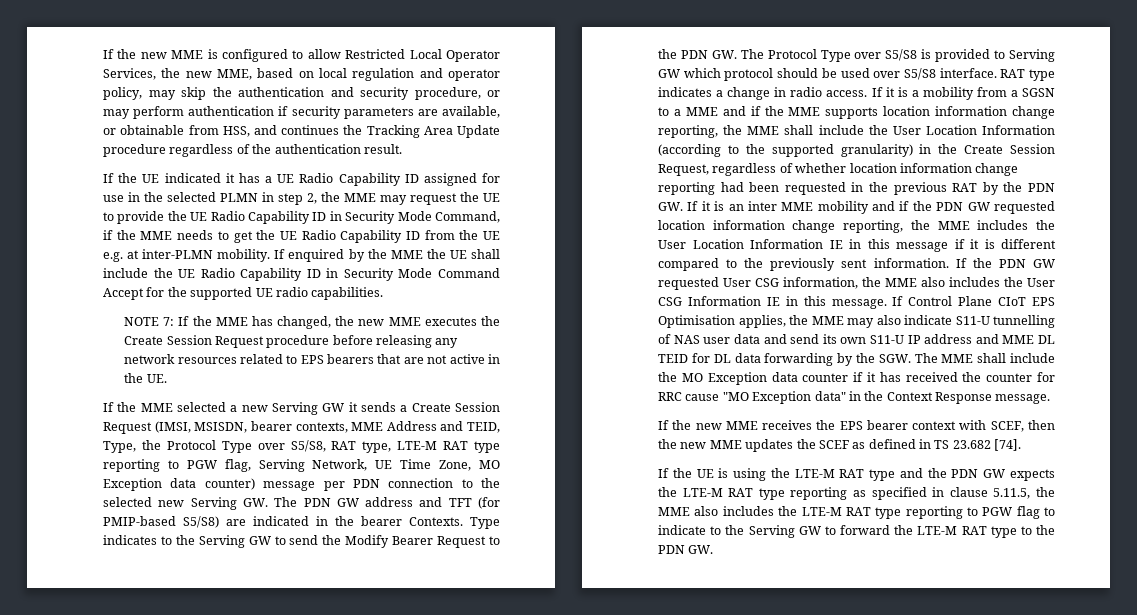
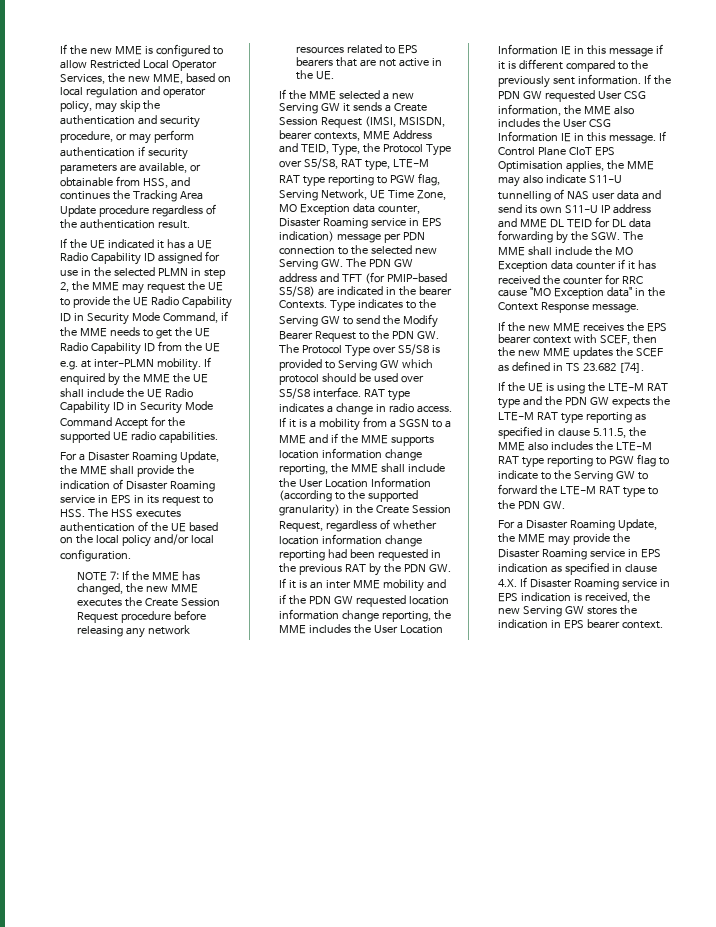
+ For a Disaster Roaming Update, the MME shall provide the indication of Disaster Roaming service in EPS in its request to HSS. The HSS executes authentication of the UE based on the local policy and/or local configuration.
- If the MME selected a new Serving GW it sends a Create Session Request (IMSI, MSISDN, bearer contexts, MME Address and TEID, Type, the Protocol Type over S5/S8, RAT type, LTE-M RAT type reporting to PGW flag, Serving Network, UE Time Zone, MO Exception data counter) message per PDN connection to the selected new Serving GW. The PDN GW address and TFT (for PMIP-based S5/S8) are indicated in the bearer Contexts.
+ If the MME selected a new Serving GW it sends a Create Session Request (IMSI, MSISDN, bearer contexts, MME Address and TEID, Type, the Protocol Type over S5/S8, RAT type, LTE-M RAT type reporting to PGW flag, Serving Network, UE Time Zone, MO Exception data counter, Disaster Roaming service in EPS indication) message per PDN connection to the selected new Serving GW. The PDN GW address and TFT (for PMIP-based S5/S8) are indicated in the bearer Contexts.
+ For a Disaster Roaming Update, the MME may provide the Disaster Roaming service in EPS indication as specified in clause 4.X. If Disaster Roaming service in EPS indication is received, the new Serving GW stores the indication in EPS bearer context.

